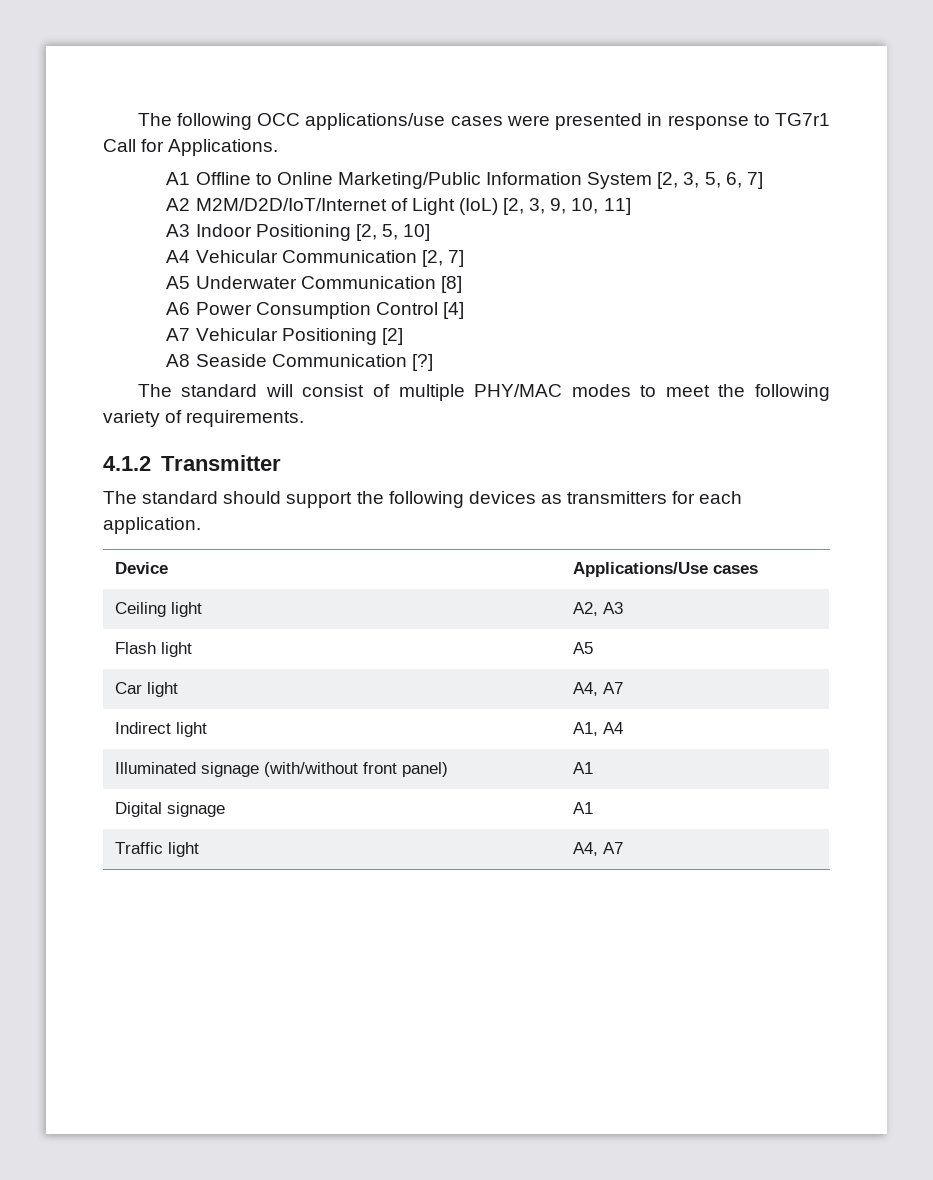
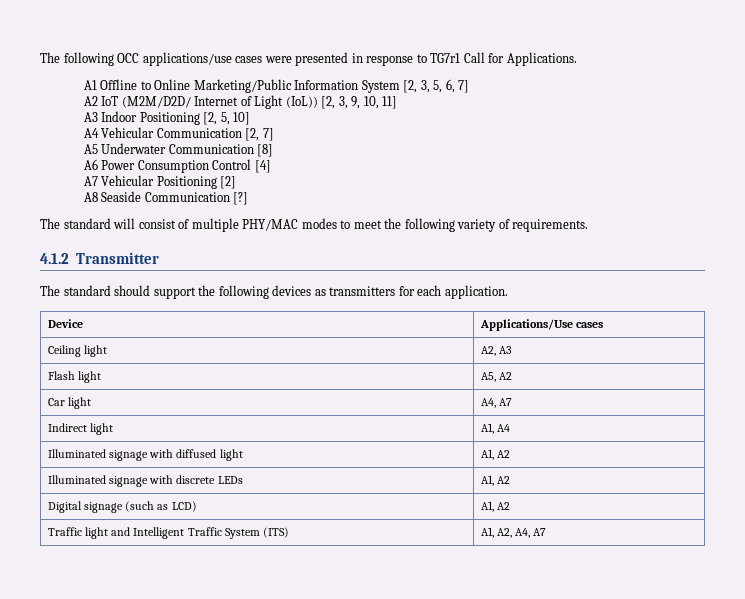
- A2 M2M/D2D/IoT/Internet of Light (IoL) [2, 3, 9, 10, 11]
+ A2 IoT (M2M/D2D/ Internet of Light (IoL)) [2, 3, 9, 10, 11]
- Flash light | A5
+ Flash light | A5, A2
- Illuminated signage (with/without front panel) | A1
- Digital signage | A1
- Traffic light | A4, A7
+ Illuminated signage with diffused light | A1, A2
+ Illuminated signage with discrete LEDs | A1, A2
+ Digital signage (such as LCD) | A1, A2
+ Traffic light and Intelligent Traffic System (ITS) | A1, A2, A4, A7

